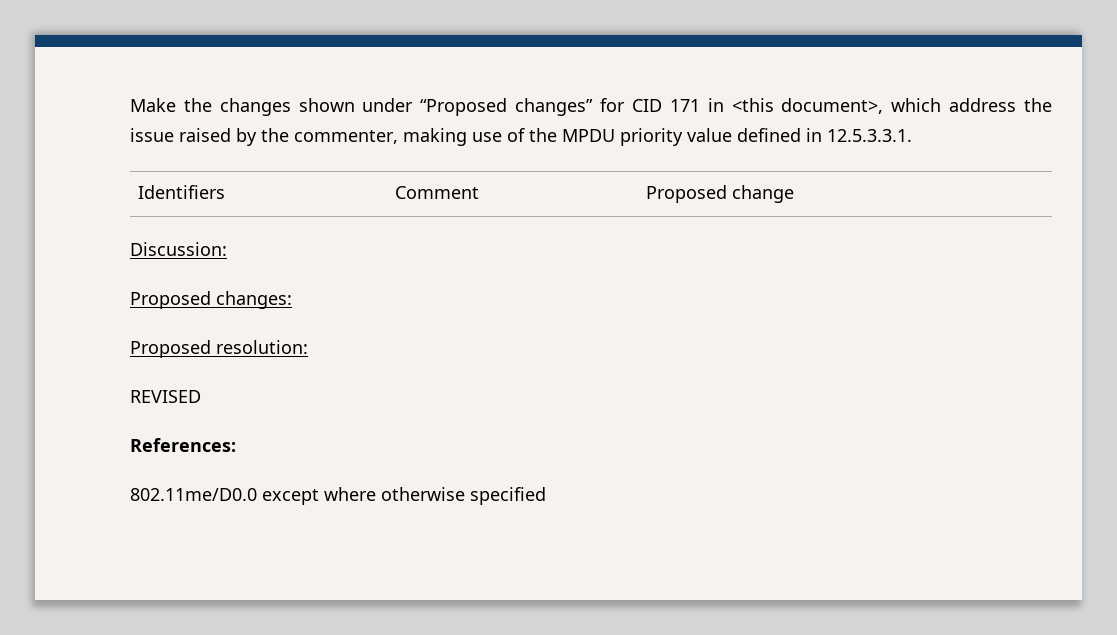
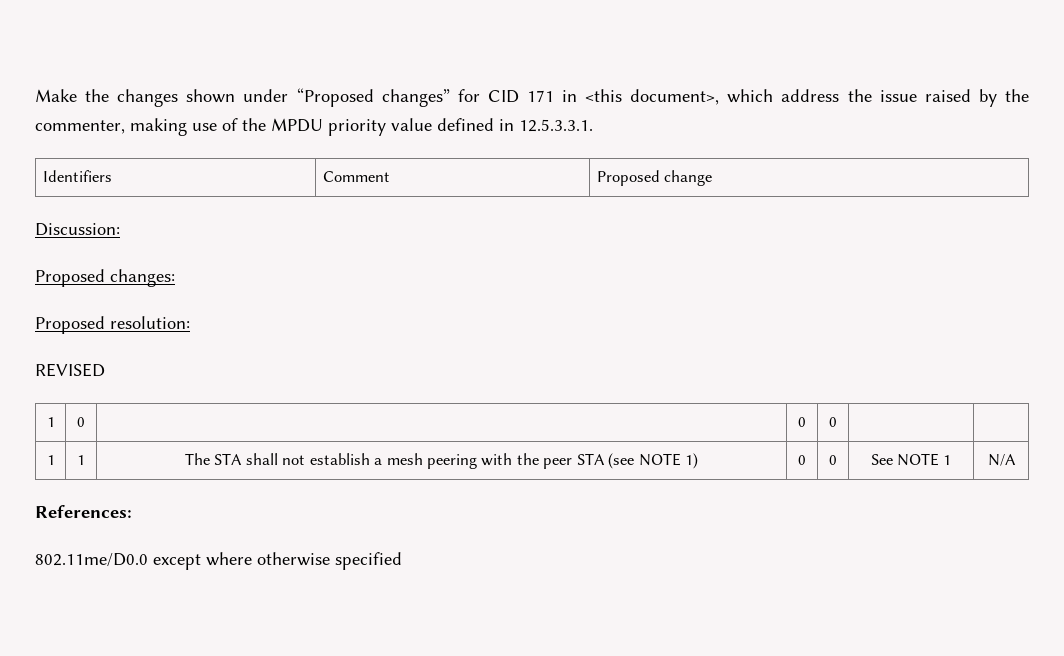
+ 1 | 0 | | 0 | 0 | |
+ 1 | 1 | The STA shall not establish a mesh peering with the peer STA (see NOTE 1) | 0 | 0 | See NOTE 1 | N/A

